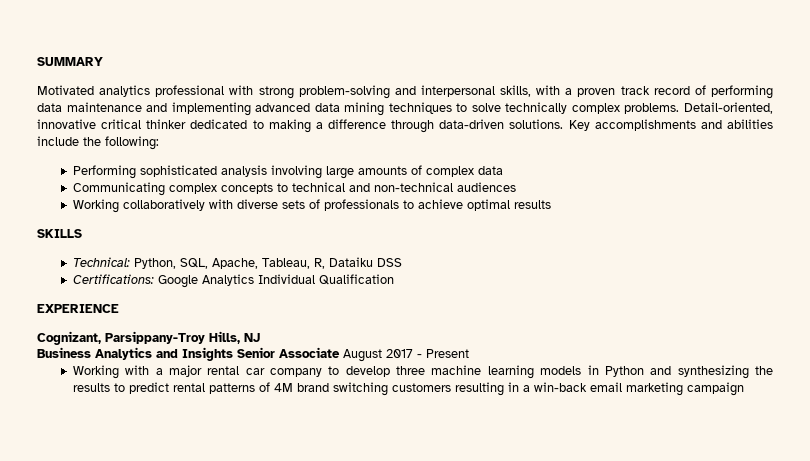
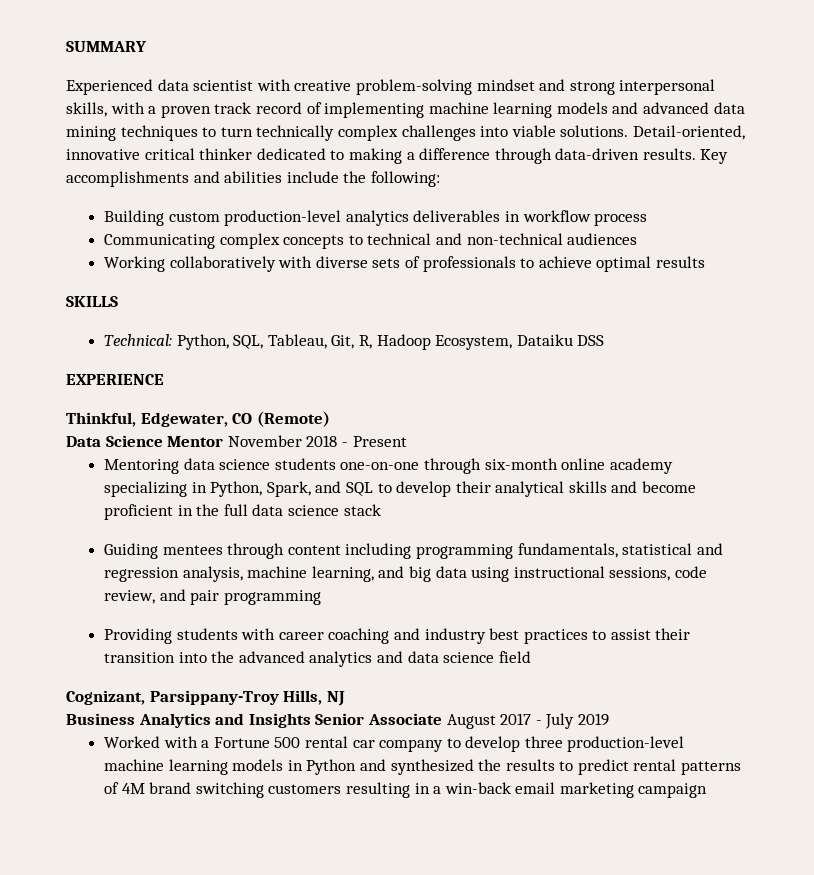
- Motivated analytics professional with strong problem-solving and interpersonal skills, with a proven track record of performing data maintenance and implementing advanced data mining techniques to solve technically complex problems.
+ Experienced data scientist with creative problem-solving mindset and strong interpersonal skills, with a proven track record of implementing machine learning models and advanced data mining techniques to turn technically complex challenges into viable solutions.
- Detail-oriented, innovative critical thinker dedicated to making a difference through data-driven solutions.
+ Detail-oriented, innovative critical thinker dedicated to making a difference through data-driven results.
- Performing sophisticated analysis involving large amounts of complex data
+ Building custom production-level analytics deliverables in workflow process
- Technical: Python, SQL, Apache, Tableau, R, Dataiku DSS
- Certifications: Google Analytics Individual Qualification
+ Technical: Python, SQL, Tableau, Git, R, Hadoop Ecosystem, Dataiku DSS
  EXPERIENCE
+ Thinkful, Edgewater, CO (Remote)
+ Data Science Mentor November 2018 - Present
+ Mentoring data science students one-on-one through six-month online academy specializing in Python, Spark, and SQL to develop their analytical skills and become proficient in the full data science stack
+ Guiding mentees through content including programming fundamentals, statistical and regression analysis, machine learning, and big data using instructional sessions, code review, and pair programming
+ Providing students with career coaching and industry best practices to assist their transition into the advanced analytics and data science field
- Business Analytics and Insights Senior Associate August 2017 - Present
- Working with a major rental car company to develop three machine learning models in Python and synthesizing the results to predict rental patterns of 4M brand switching customers resulting in a win-back email marketing campaign
+ Business Analytics and Insights Senior Associate August 2017 - July 2019
+ Worked with a Fortune 500 rental car company to develop three production-level machine learning models in Python and synthesized the results to predict rental patterns of 4M brand switching customers resulting in a win-back email marketing campaign

